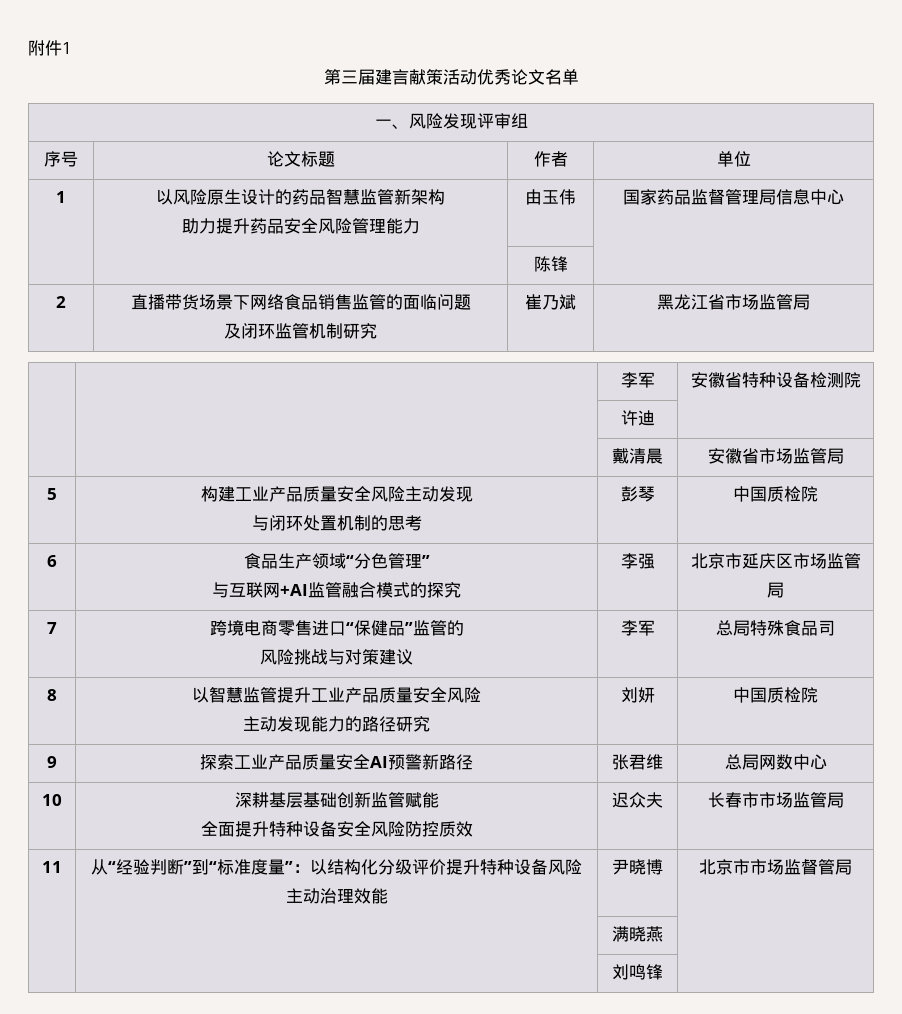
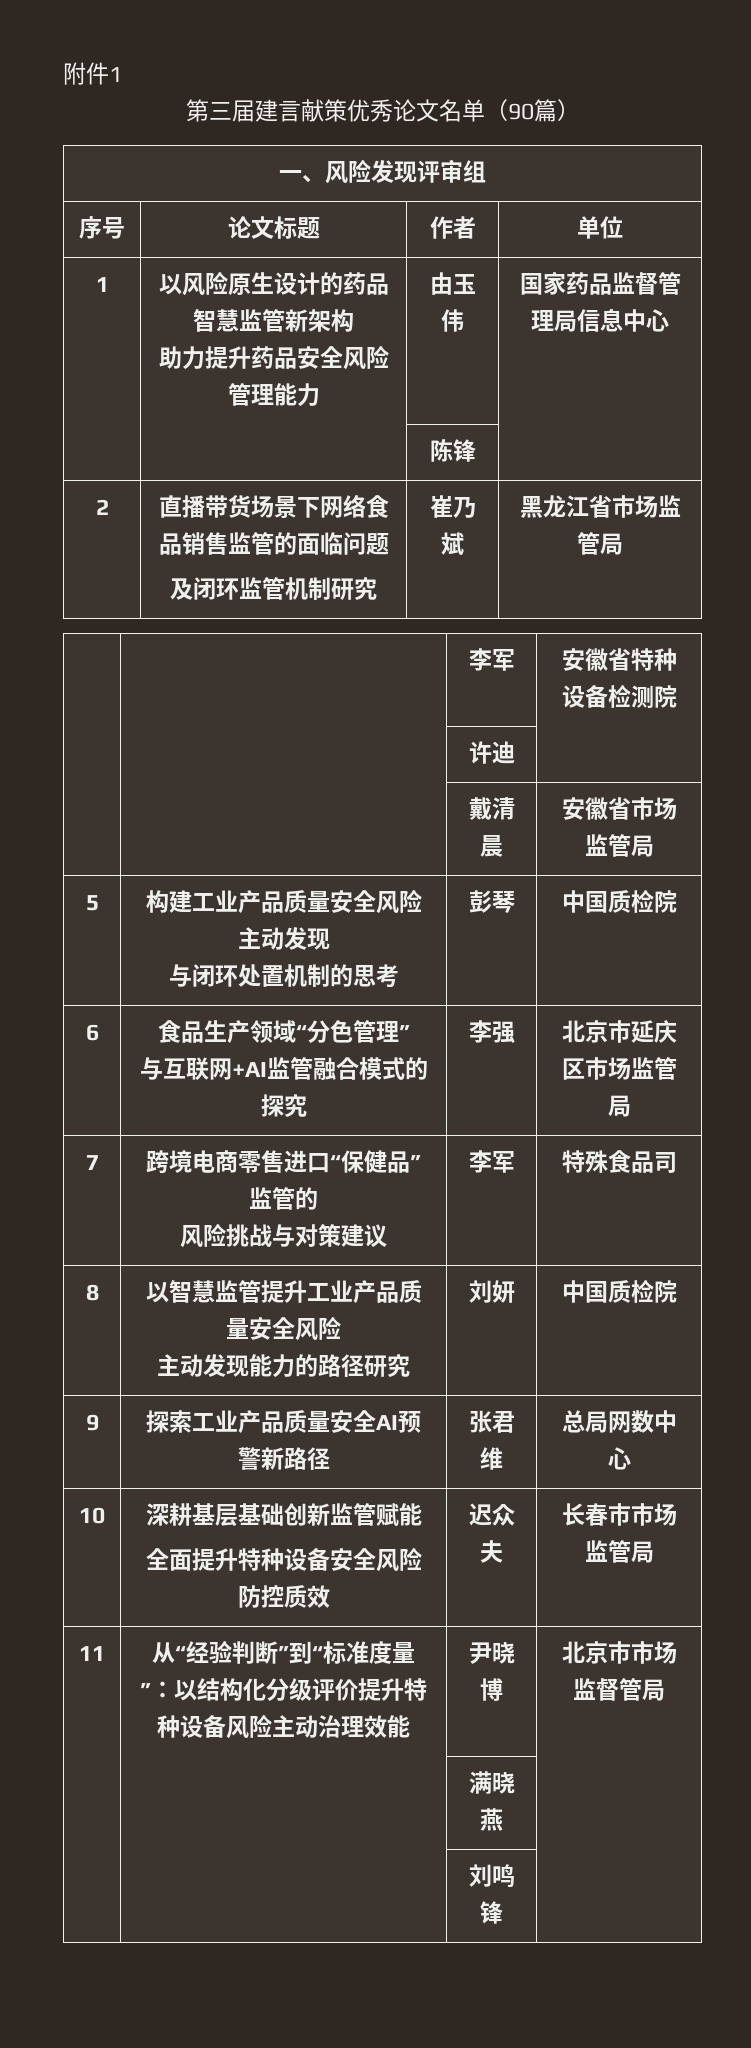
- 第三届建言献策活动优秀论文名单
+ 第三届建言献策优秀论文名单（90篇）
  7 | 跨境电商零售进口“保健品”监管的
- 风险挑战与对策建议 | 李军 | 总局特殊食品司
+ 风险挑战与对策建议 | 李军 | 特殊食品司

